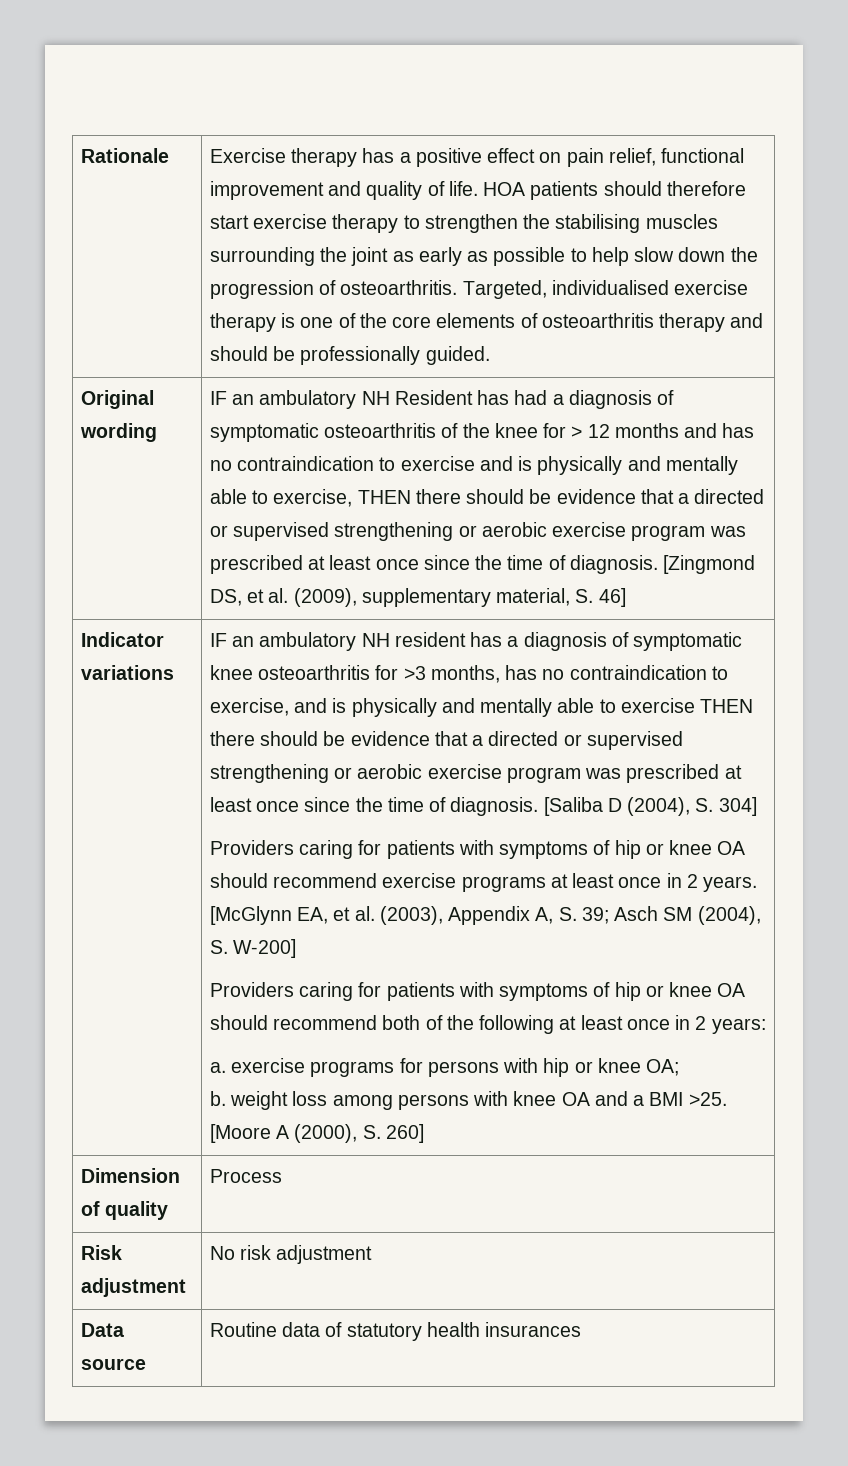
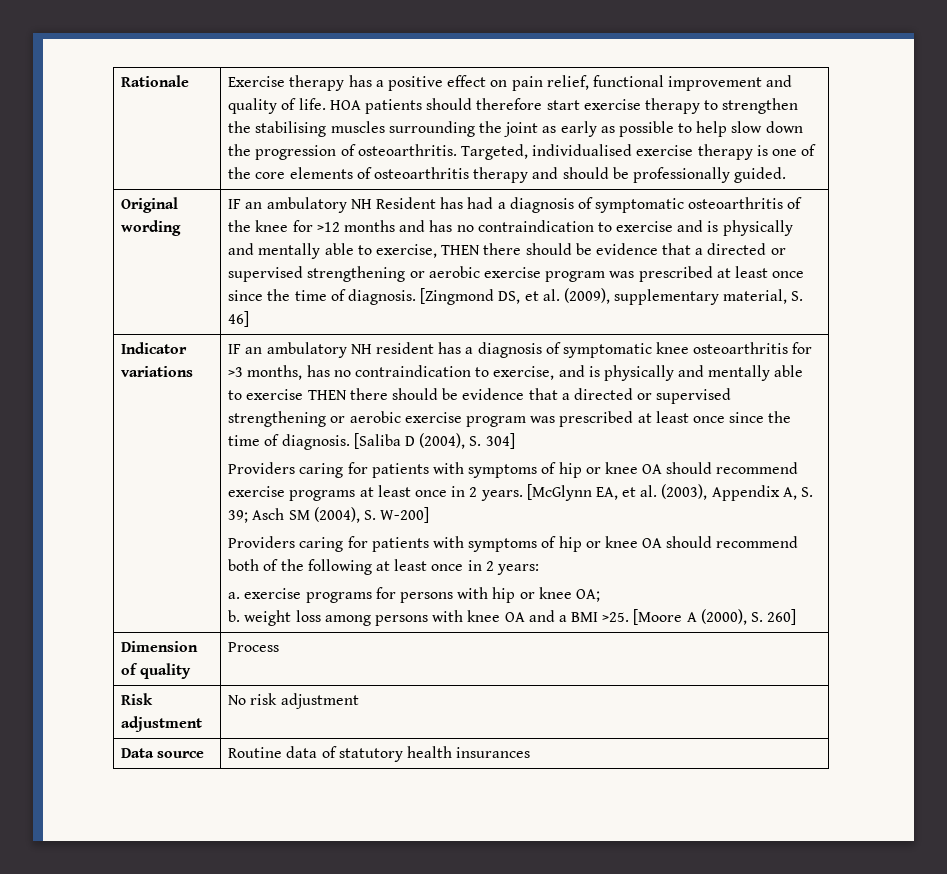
- IF an ambulatory NH Resident has had a diagnosis of symptomatic osteoarthritis of the knee for > 12 months and has no contraindication to exercise and is physically and mentally able to exercise, THEN there should be evidence that a directed or supervised strengthening or aerobic exercise program was prescribed at least once since the time of diagnosis.
+ IF an ambulatory NH Resident has had a diagnosis of symptomatic osteoarthritis of the knee for >12 months and has no contraindication to exercise and is physically and mentally able to exercise, THEN there should be evidence that a directed or supervised strengthening or aerobic exercise program was prescribed at least once since the time of diagnosis.

